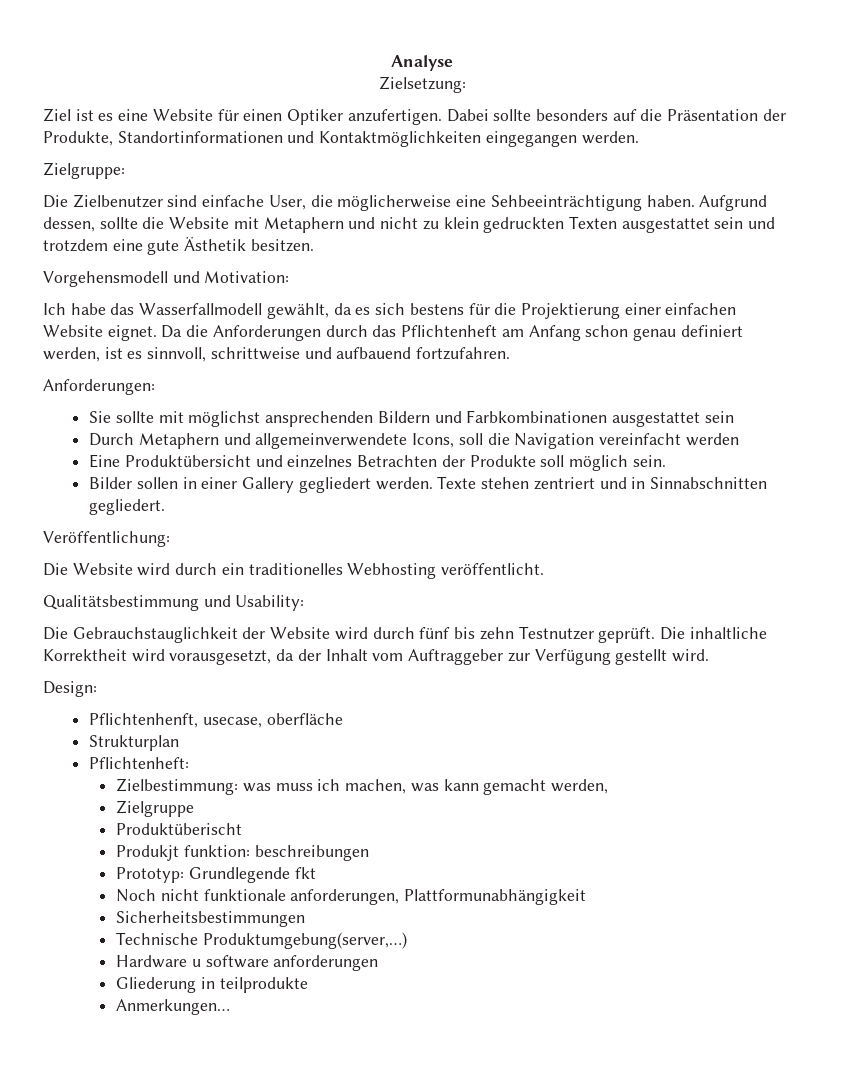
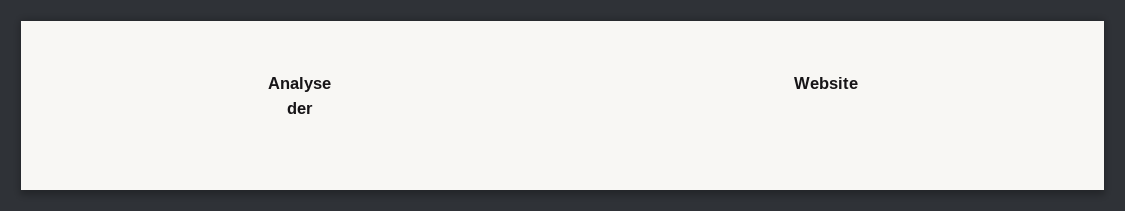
- Zielsetzung:
- Ziel ist es eine Website für einen Optiker anzufertigen. Dabei sollte besonders auf die Präsentation der Produkte, Standortinformationen und Kontaktmöglichkeiten eingegangen werden.
- Zielgruppe:
- Die Zielbenutzer sind einfache User, die möglicherweise eine Sehbeeinträchtigung haben. Aufgrund dessen, sollte die Website mit Metaphern und nicht zu klein gedruckten Texten ausgestattet sein und trotzdem eine gute Ästhetik besitzen.
- Vorgehensmodell und Motivation:
- Ich habe das Wasserfallmodell gewählt, da es sich bestens für die Projektierung einer einfachen Website eignet. Da die Anforderungen durch das Pflichtenheft am Anfang schon genau definiert werden, ist es sinnvoll, schrittweise und aufbauend fortzufahren.
- Anforderungen:
- Sie sollte mit möglichst ansprechenden Bildern und Farbkombinationen ausgestattet sein
- Durch Metaphern und allgemeinverwendete Icons, soll die Navigation vereinfacht werden
- Eine Produktübersicht und einzelnes Betrachten der Produkte soll möglich sein.
- Bilder sollen in einer Gallery gegliedert werden. Texte stehen zentriert und in Sinnabschnitten gegliedert.
- Veröffentlichung:
- Die Website wird durch ein traditionelles Webhosting veröffentlicht.
- Qualitätsbestimmung und Usability:
- Die Gebrauchstauglichkeit der Website wird durch fünf bis zehn Testnutzer geprüft. Die inhaltliche Korrektheit wird vorausgesetzt, da der Inhalt vom Auftraggeber zur Verfügung gestellt wird.
- Design:
- Pflichtenhenft, usecase, oberfläche
- Strukturplan
- Pflichtenheft:
- Zielbestimmung: was muss ich machen, was kann gemacht werden,
- Zielgruppe
- Produktüberischt
- Produkjt funktion: beschreibungen
- Prototyp: Grundlegende fkt
- Noch nicht funktionale anforderungen, Plattformunabhängigkeit
- Sicherheitsbestimmungen
- Technische Produktumgebung(server,…)
- Hardware u software anforderungen
- Gliederung in teilprodukte
- Anmerkungen…
+ der
+ Website

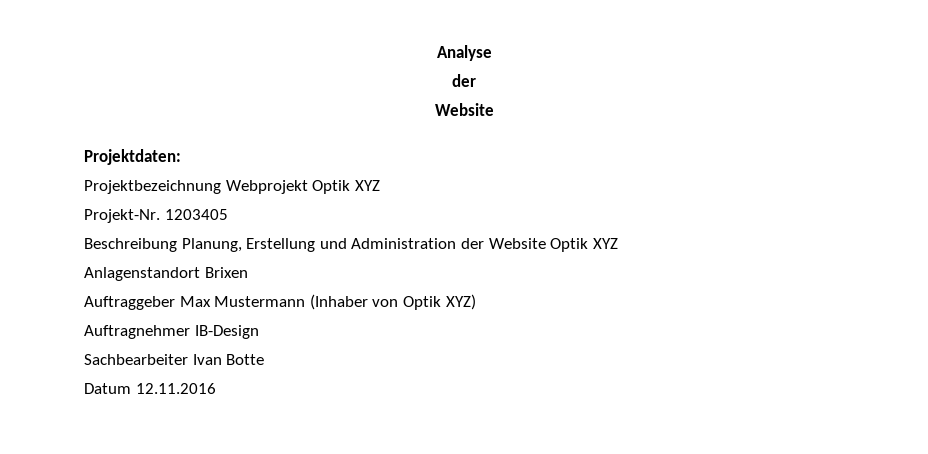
+ Projektdaten:
+ Projektbezeichnung Webprojekt Optik XYZ
+ Projekt-Nr. 1203405
+ Beschreibung Planung, Erstellung und Administration der Website Optik XYZ
+ Anlagenstandort Brixen
+ Auftraggeber Max Mustermann (Inhaber von Optik XYZ)
+ Auftragnehmer IB-Design
+ Sachbearbeiter Ivan Botte
+ Datum 12.11.2016

